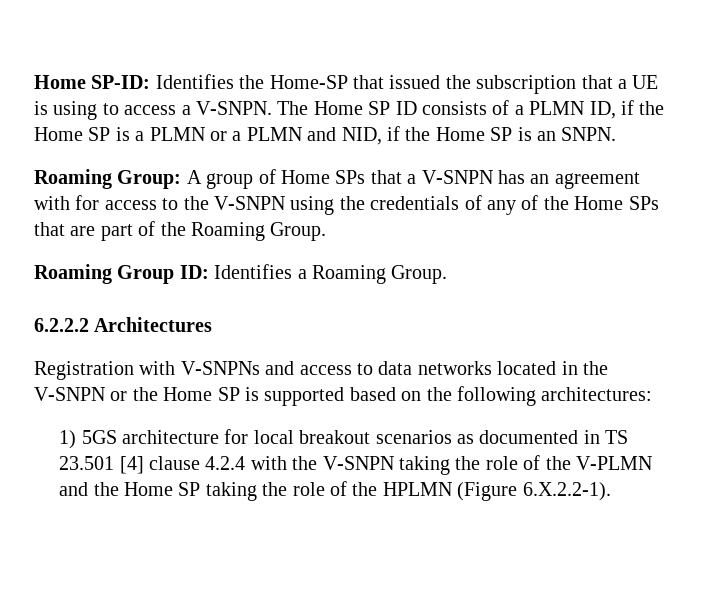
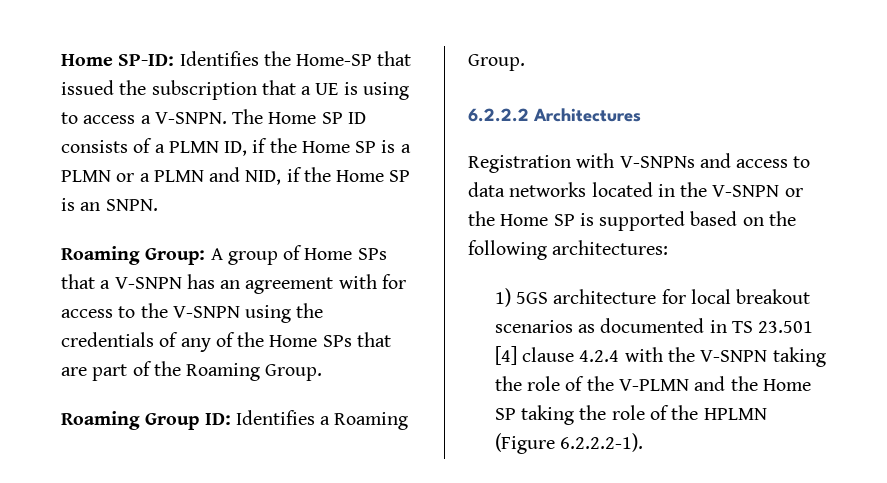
- 1) 5GS architecture for local breakout scenarios as documented in TS 23.501 [4] clause 4.2.4 with the V-SNPN taking the role of the V-PLMN and the Home SP taking the role of the HPLMN (Figure 6.X.2.2-1).
+ 1) 5GS architecture for local breakout scenarios as documented in TS 23.501 [4] clause 4.2.4 with the V-SNPN taking the role of the V-PLMN and the Home SP taking the role of the HPLMN (Figure 6.2.2.2-1).

